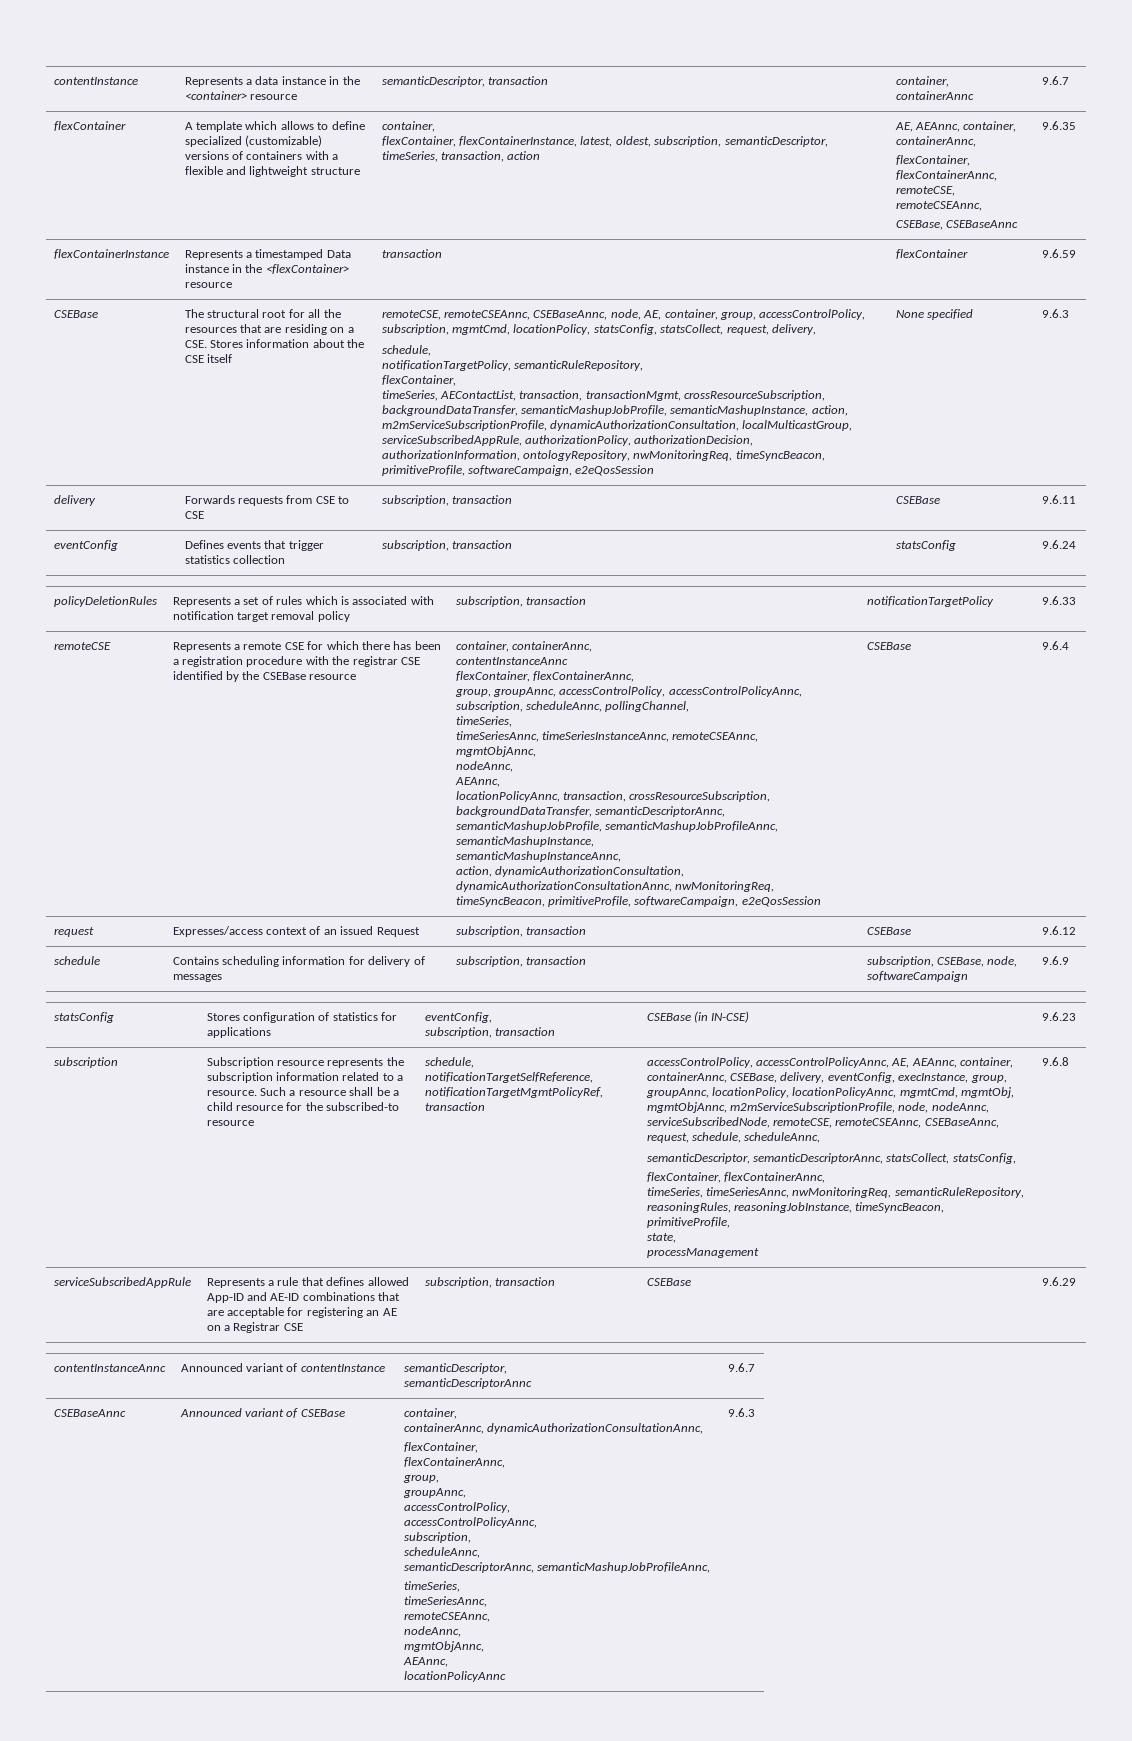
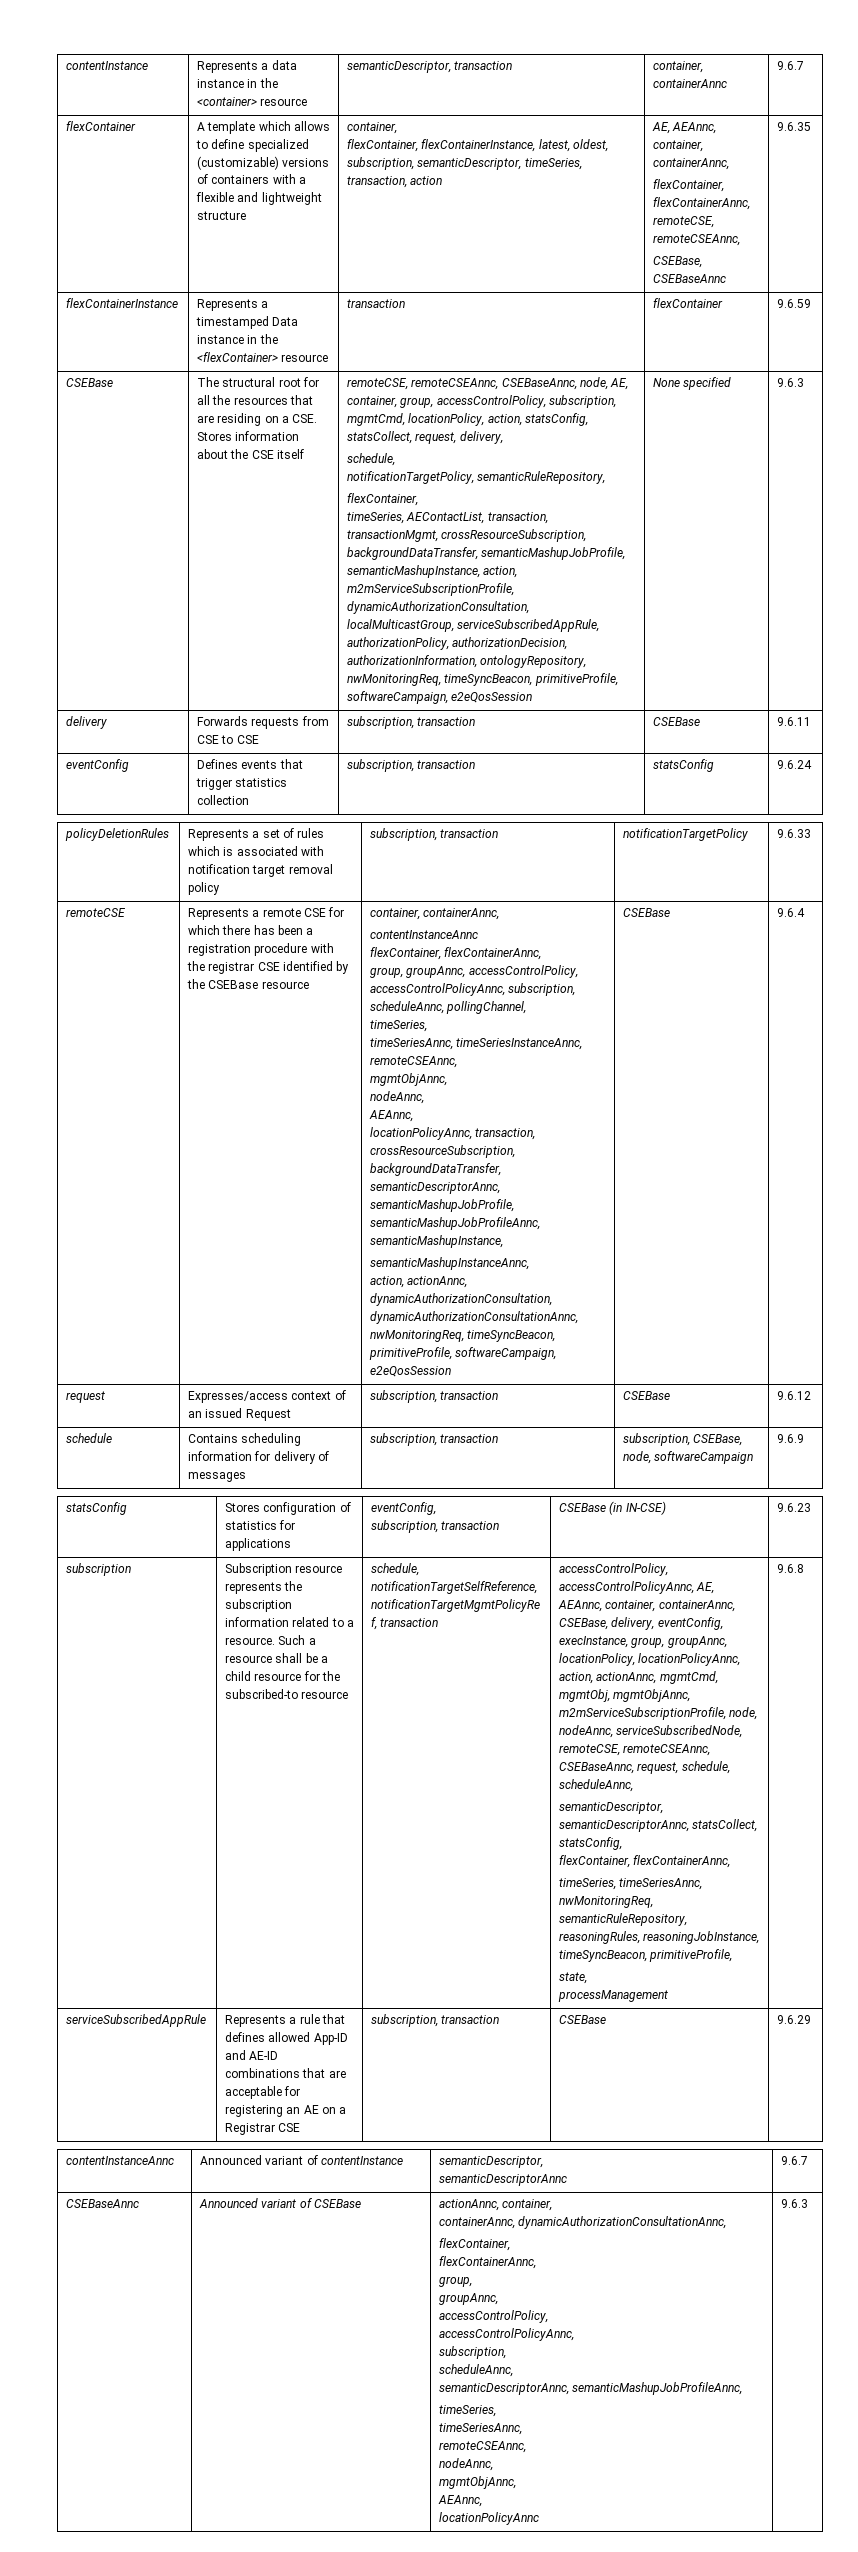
- remoteCSE, remoteCSEAnnc, CSEBaseAnnc, node, AE, container, group, accessControlPolicy, subscription, mgmtCmd, locationPolicy, statsConfig, statsCollect, request, delivery,
+ remoteCSE, remoteCSEAnnc, CSEBaseAnnc, node, AE, container, group, accessControlPolicy, subscription, mgmtCmd, locationPolicy, action, statsConfig, statsCollect, request, delivery,
- action, dynamicAuthorizationConsultation, dynamicAuthorizationConsultationAnnc, nwMonitoringReq, timeSyncBeacon, primitiveProfile, softwareCampaign, e2eQosSession
+ action, actionAnnc, dynamicAuthorizationConsultation, dynamicAuthorizationConsultationAnnc, nwMonitoringReq, timeSyncBeacon, primitiveProfile, softwareCampaign, e2eQosSession
- accessControlPolicy, accessControlPolicyAnnc, AE, AEAnnc, container, containerAnnc, CSEBase, delivery, eventConfig, execInstance, group, groupAnnc, locationPolicy, locationPolicyAnnc, mgmtCmd, mgmtObj, mgmtObjAnnc, m2mServiceSubscriptionProfile, node, nodeAnnc, serviceSubscribedNode, remoteCSE, remoteCSEAnnc, CSEBaseAnnc, request, schedule, scheduleAnnc,
+ accessControlPolicy, accessControlPolicyAnnc, AE, AEAnnc, container, containerAnnc, CSEBase, delivery, eventConfig, execInstance, group, groupAnnc, locationPolicy, locationPolicyAnnc, action, actionAnnc, mgmtCmd, mgmtObj, mgmtObjAnnc, m2mServiceSubscriptionProfile, node, nodeAnnc, serviceSubscribedNode, remoteCSE, remoteCSEAnnc, CSEBaseAnnc, request, schedule, scheduleAnnc,
- CSEBaseAnnc | Announced variant of CSEBase | container,
+ CSEBaseAnnc | Announced variant of CSEBase | actionAnnc, container,

